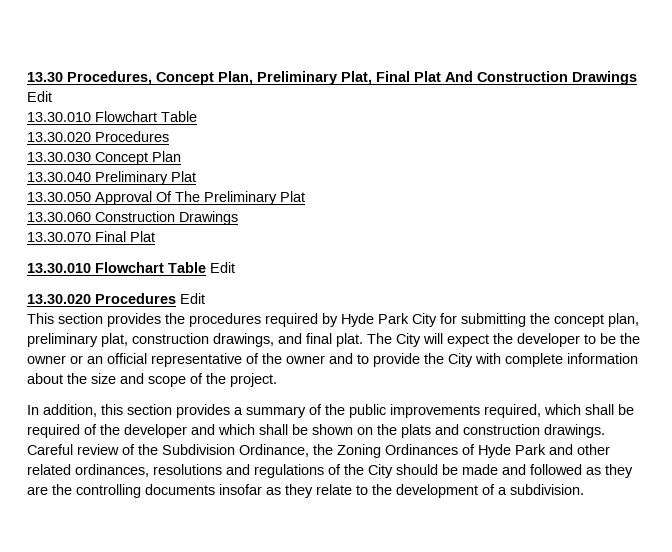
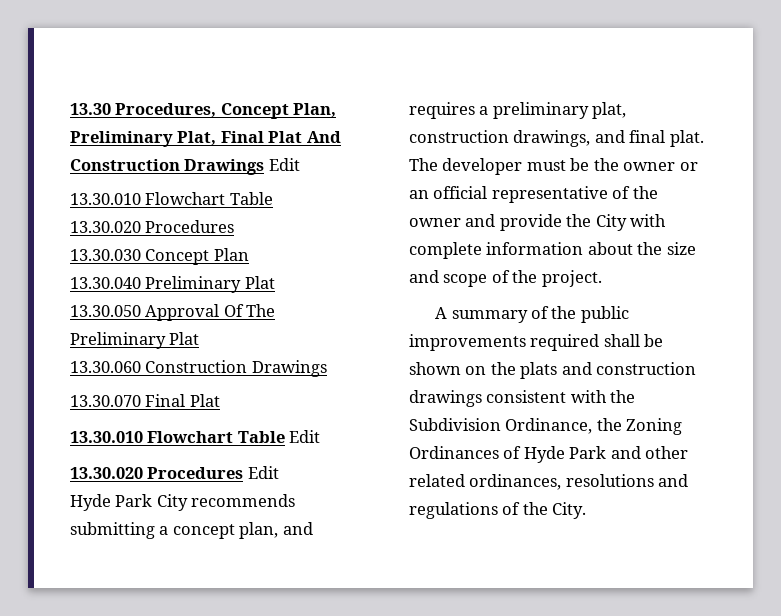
- This section provides the procedures required by Hyde Park City for submitting the concept plan, preliminary plat, construction drawings, and final plat.
+ Hyde Park City recommends submitting a concept plan, and requires a preliminary plat, construction drawings, and final plat.
- The City will expect the developer to be the owner or an official representative of the owner and to provide the City with complete information about the size and scope of the project.
+ The developer must be the owner or an official representative of the owner and provide the City with complete information about the size and scope of the project.
- In addition, this section provides a summary of the public improvements required, which shall be required of the developer and which shall be shown on the plats and construction drawings. Careful review of the Subdivision Ordinance, the Zoning Ordinances of Hyde Park and other related ordinances, resolutions and regulations of the City should be made and followed as they are the controlling documents insofar as they relate to the development of a subdivision.
+ A summary of the public improvements required shall be shown on the plats and construction drawings consistent with the Subdivision Ordinance, the Zoning Ordinances of Hyde Park and other related ordinances, resolutions and regulations of the City.

